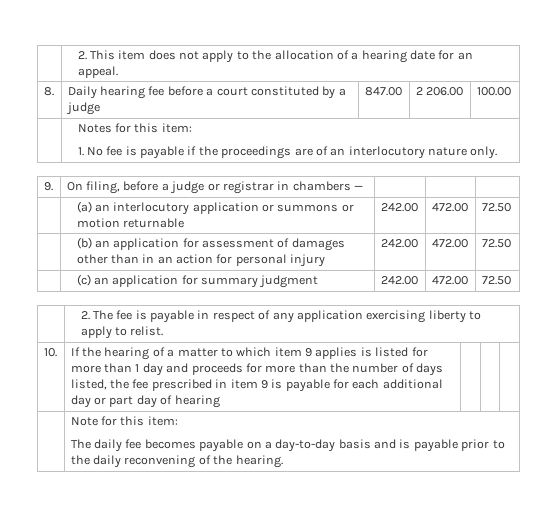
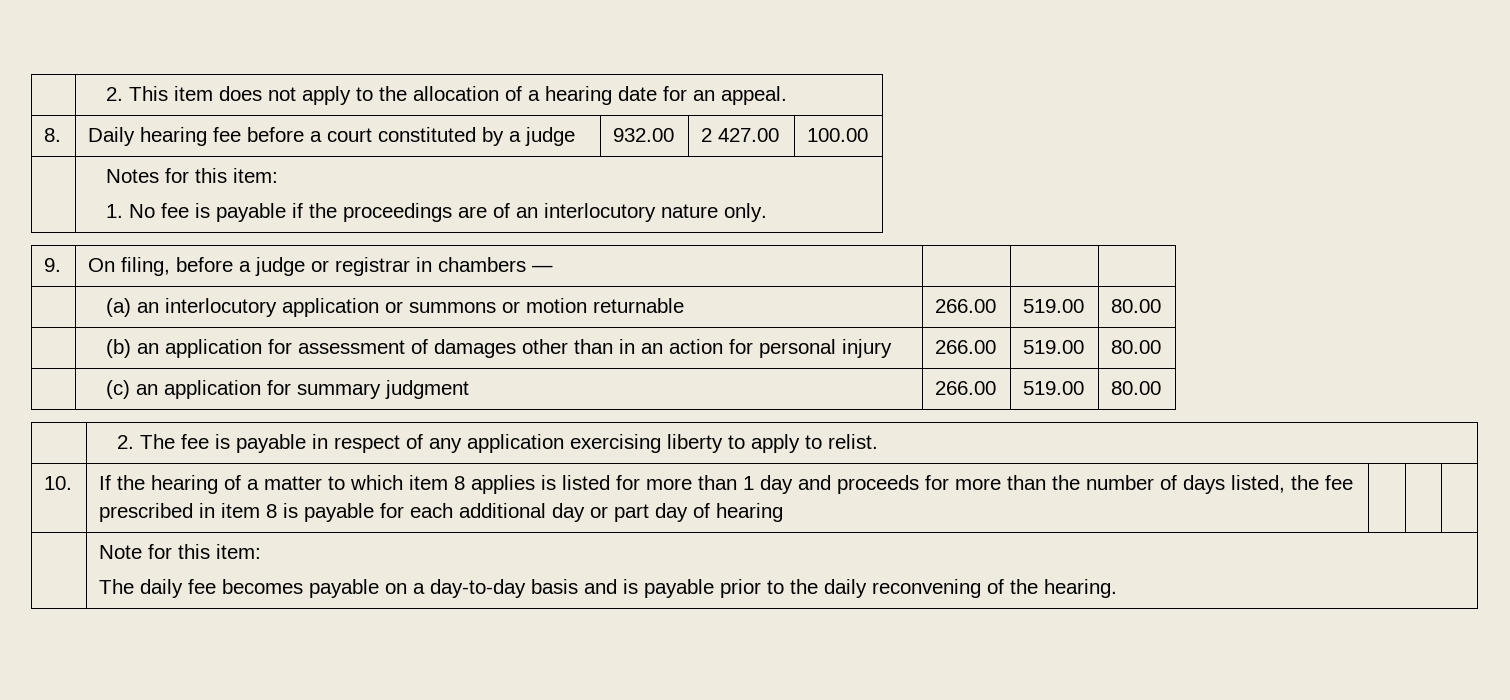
- 8. | Daily hearing fee before a court constituted by a judge | 847.00 | 2 206.00 | 100.00
+ 8. | Daily hearing fee before a court constituted by a judge | 932.00 | 2 427.00 | 100.00
- | (a) an interlocutory application or summons or motion returnable | 242.00 | 472.00 | 72.50
+ | (a) an interlocutory application or summons or motion returnable | 266.00 | 519.00 | 80.00
- | (b) an application for assessment of damages other than in an action for personal injury | 242.00 | 472.00 | 72.50
+ | (b) an application for assessment of damages other than in an action for personal injury | 266.00 | 519.00 | 80.00
- | (c) an application for summary judgment | 242.00 | 472.00 | 72.50
+ | (c) an application for summary judgment | 266.00 | 519.00 | 80.00
- If the hearing of a matter to which item 9 applies is listed for more than 1 day and proceeds for more than the number of days listed, the fee prescribed in item 9 is payable for each additional day or part day of hearing
+ If the hearing of a matter to which item 8 applies is listed for more than 1 day and proceeds for more than the number of days listed, the fee prescribed in item 8 is payable for each additional day or part day of hearing

